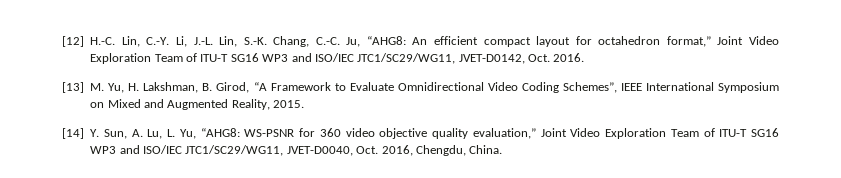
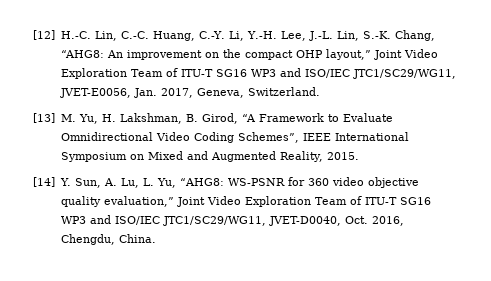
- [12] H.-C. Lin, C.-Y. Li, J.-L. Lin, S.-K. Chang, C.-C. Ju, “AHG8: An efficient compact layout for octahedron format,” Joint Video Exploration Team of ITU-T SG16 WP3 and ISO/IEC JTC1/SC29/WG11, JVET-D0142, Oct. 2016.
+ [12] H.-C. Lin, C.-C. Huang, C.-Y. Li, Y.-H. Lee, J.-L. Lin, S.-K. Chang, “AHG8: An improvement on the compact OHP layout,” Joint Video Exploration Team of ITU-T SG16 WP3 and ISO/IEC JTC1/SC29/WG11, JVET-E0056, Jan. 2017, Geneva, Switzerland.

